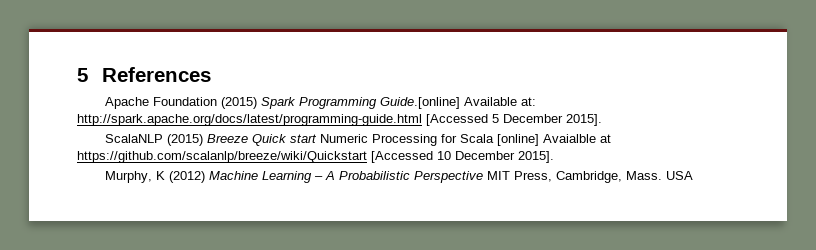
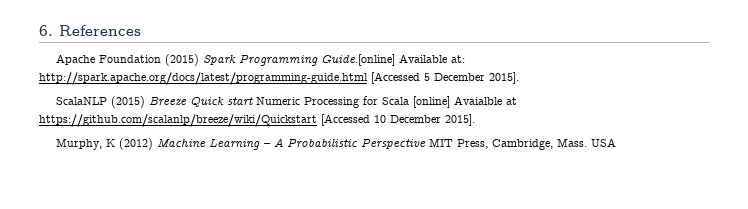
- 5 References
+ 6. References

